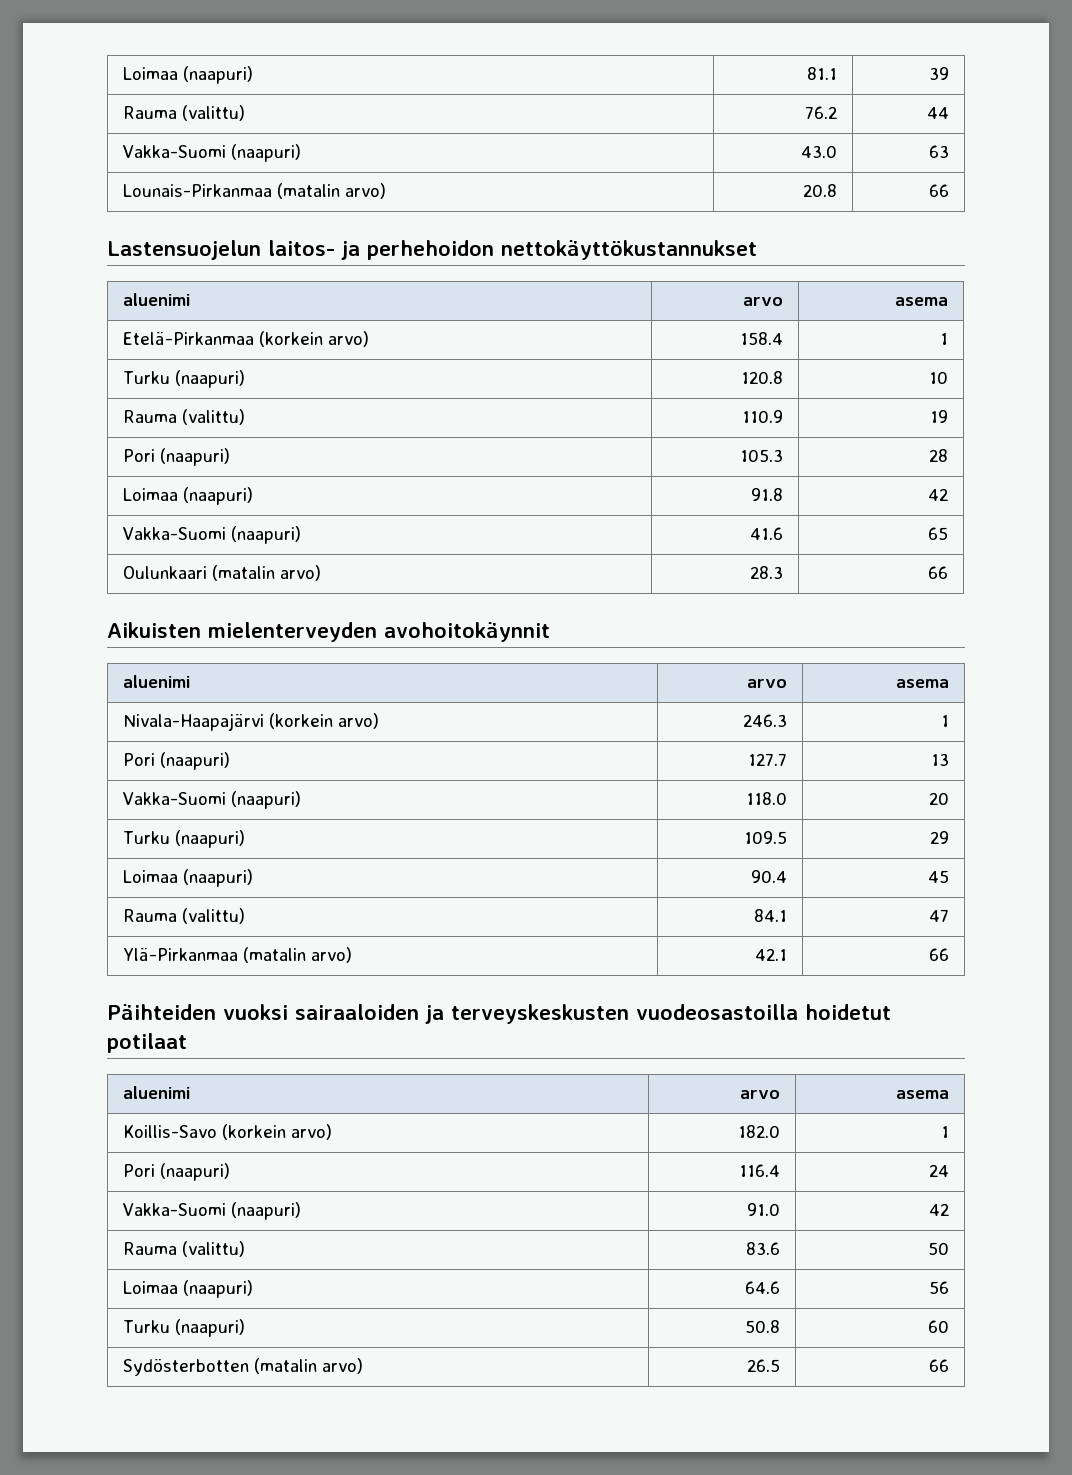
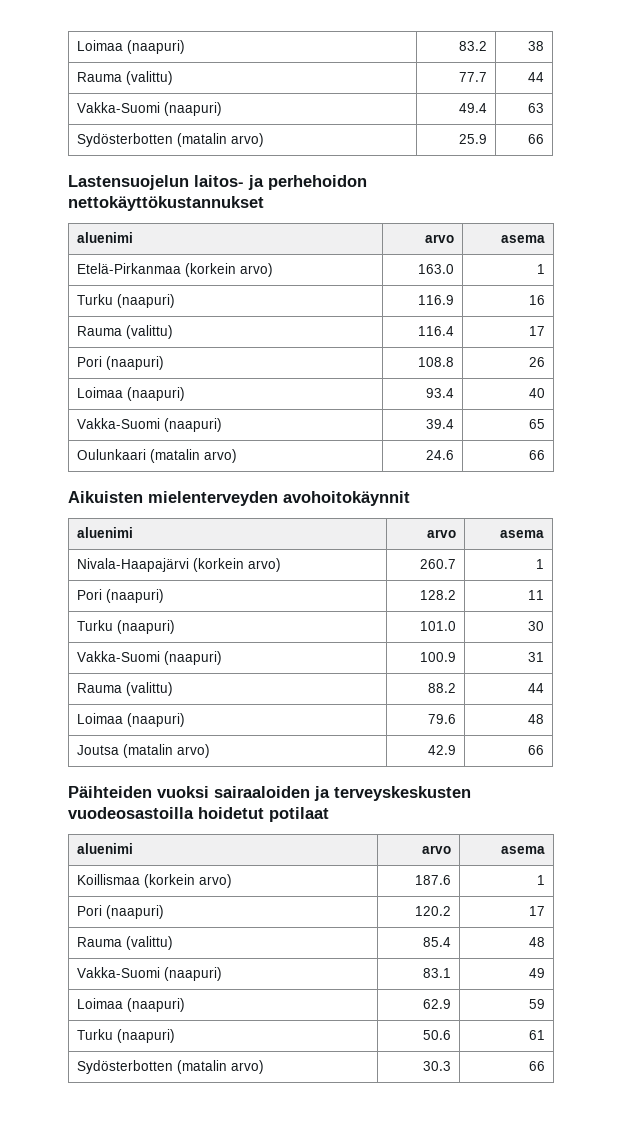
- Loimaa (naapuri) | 81.1 | 39
- Rauma (valittu) | 76.2 | 44
+ Loimaa (naapuri) | 83.2 | 38
+ Rauma (valittu) | 77.7 | 44
- Vakka-Suomi (naapuri) | 43.0 | 63
+ Vakka-Suomi (naapuri) | 49.4 | 63
- Lounais-Pirkanmaa (matalin arvo) | 20.8 | 66
+ Sydösterbotten (matalin arvo) | 25.9 | 66
- Etelä-Pirkanmaa (korkein arvo) | 158.4 | 1
+ Etelä-Pirkanmaa (korkein arvo) | 163.0 | 1
- Turku (naapuri) | 120.8 | 10
- Rauma (valittu) | 110.9 | 19
- Pori (naapuri) | 105.3 | 28
- Loimaa (naapuri) | 91.8 | 42
- Vakka-Suomi (naapuri) | 41.6 | 65
+ Turku (naapuri) | 116.9 | 16
+ Rauma (valittu) | 116.4 | 17
+ Pori (naapuri) | 108.8 | 26
+ Loimaa (naapuri) | 93.4 | 40
+ Vakka-Suomi (naapuri) | 39.4 | 65
- Oulunkaari (matalin arvo) | 28.3 | 66
+ Oulunkaari (matalin arvo) | 24.6 | 66
- Nivala-Haapajärvi (korkein arvo) | 246.3 | 1
- Pori (naapuri) | 127.7 | 13
- Vakka-Suomi (naapuri) | 118.0 | 20
- Turku (naapuri) | 109.5 | 29
- Loimaa (naapuri) | 90.4 | 45
- Rauma (valittu) | 84.1 | 47
- Ylä-Pirkanmaa (matalin arvo) | 42.1 | 66
+ Nivala-Haapajärvi (korkein arvo) | 260.7 | 1
+ Pori (naapuri) | 128.2 | 11
+ Turku (naapuri) | 101.0 | 30
+ Vakka-Suomi (naapuri) | 100.9 | 31
+ Rauma (valittu) | 88.2 | 44
+ Loimaa (naapuri) | 79.6 | 48
+ Joutsa (matalin arvo) | 42.9 | 66
- Koillis-Savo (korkein arvo) | 182.0 | 1
- Pori (naapuri) | 116.4 | 24
- Vakka-Suomi (naapuri) | 91.0 | 42
- Rauma (valittu) | 83.6 | 50
- Loimaa (naapuri) | 64.6 | 56
- Turku (naapuri) | 50.8 | 60
- Sydösterbotten (matalin arvo) | 26.5 | 66
+ Koillismaa (korkein arvo) | 187.6 | 1
+ Pori (naapuri) | 120.2 | 17
+ Rauma (valittu) | 85.4 | 48
+ Vakka-Suomi (naapuri) | 83.1 | 49
+ Loimaa (naapuri) | 62.9 | 59
+ Turku (naapuri) | 50.6 | 61
+ Sydösterbotten (matalin arvo) | 30.3 | 66

